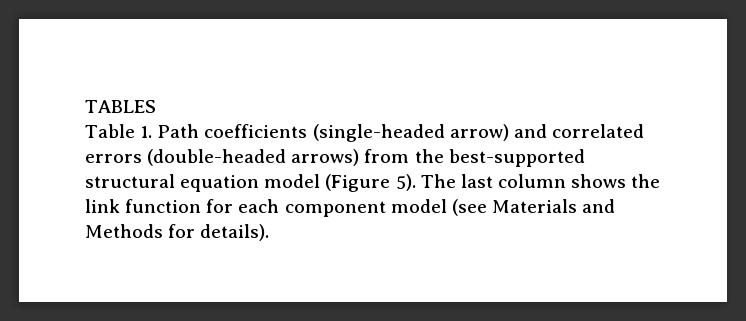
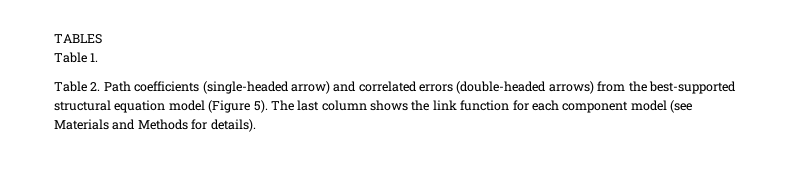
- Table 1. Path coefficients (single-headed arrow) and correlated errors (double-headed arrows) from the best-supported structural equation model (Figure 5).
+ Table 1.
+ Table 2. Path coefficients (single-headed arrow) and correlated errors (double-headed arrows) from the best-supported structural equation model (Figure 5).

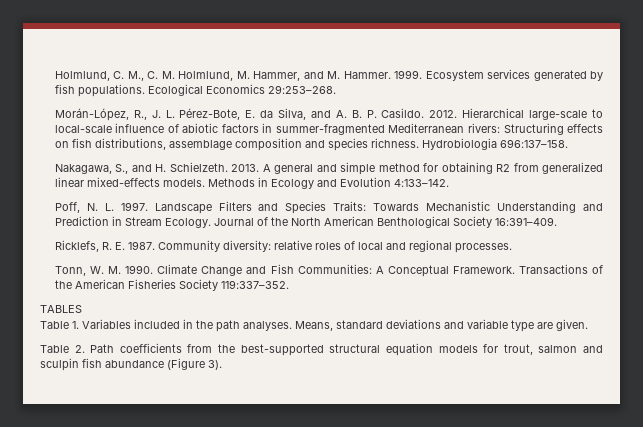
+ Holmlund, C. M., C. M. Holmlund, M. Hammer, and M. Hammer. 1999. Ecosystem services generated by fish populations. Ecological Economics 29:253–268.
+ Morán-López, R., J. L. Pérez-Bote, E. da Silva, and A. B. P. Casildo. 2012. Hierarchical large-scale to local-scale influence of abiotic factors in summer-fragmented Mediterranean rivers: Structuring effects on fish distributions, assemblage composition and species richness. Hydrobiologia 696:137–158.
+ Nakagawa, S., and H. Schielzeth. 2013. A general and simple method for obtaining R2 from generalized linear mixed-effects models. Methods in Ecology and Evolution 4:133–142.
+ Poff, N. L. 1997. Landscape Filters and Species Traits: Towards Mechanistic Understanding and Prediction in Stream Ecology. Journal of the North American Benthological Society 16:391–409.
+ Ricklefs, R. E. 1987. Community diversity: relative roles of local and regional processes.
+ Tonn, W. M. 1990. Climate Change and Fish Communities: A Conceptual Framework. Transactions of the American Fisheries Society 119:337–352.
  TABLES
- Table 1.
- Table 2. Path coefficients (single-headed arrow) and correlated errors (double-headed arrows) from the best-supported structural equation model (Figure 5). The last column shows the link function for each component model (see Materials and Methods for details).
+ Table 1. Variables included in the path analyses. Means, standard deviations and variable type are given.
+ Table 2. Path coefficients from the best-supported structural equation models for trout, salmon and sculpin fish abundance (Figure 3).

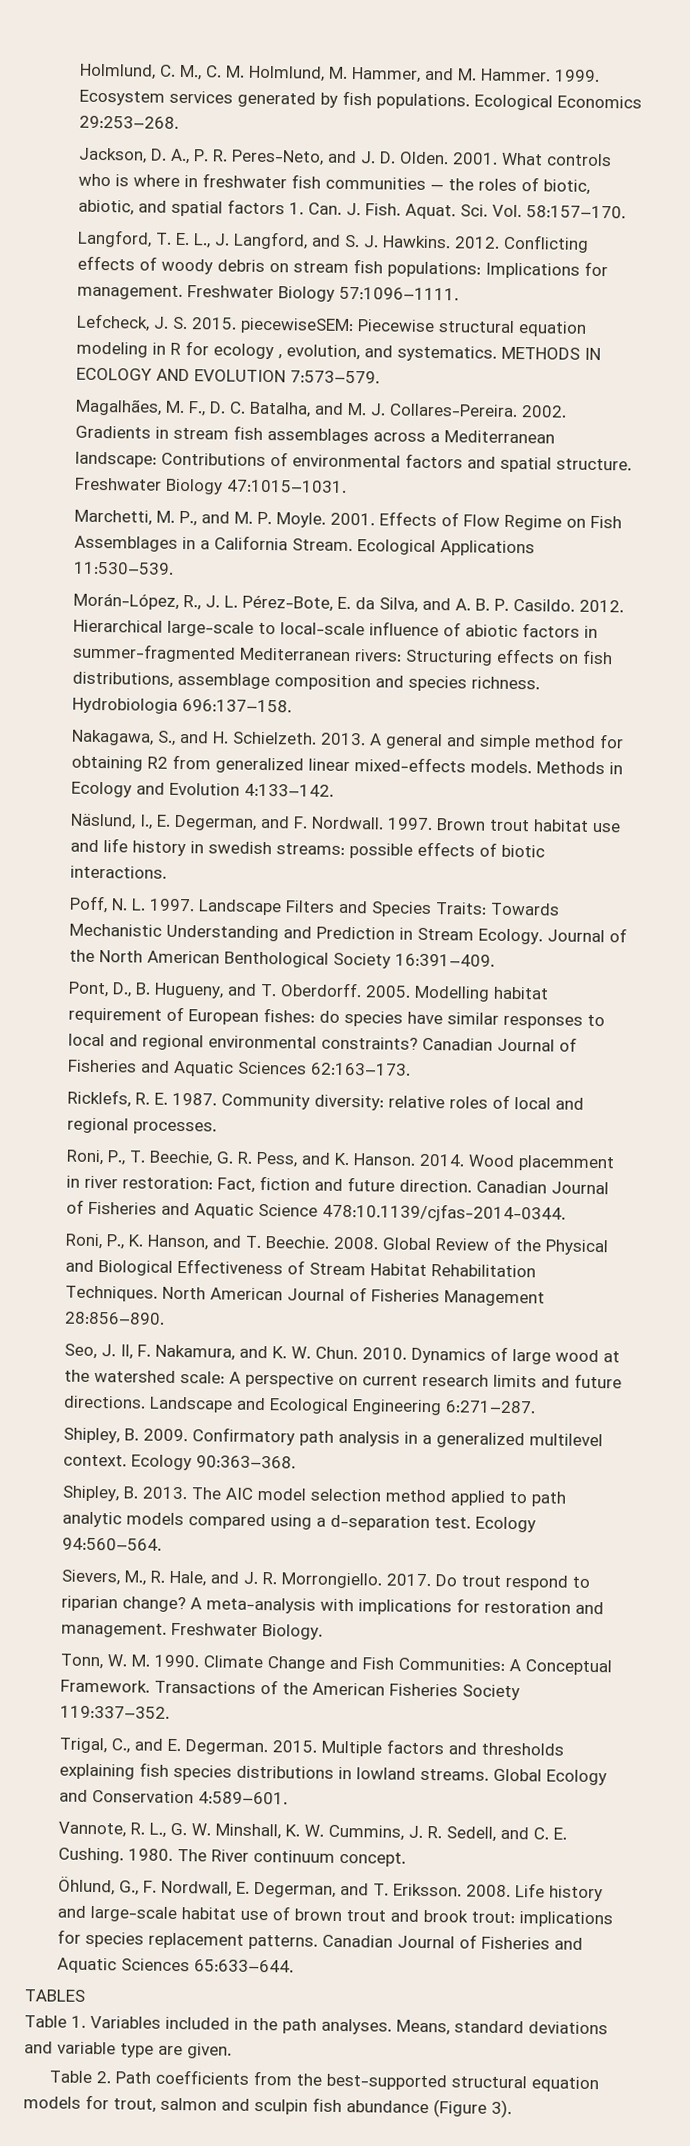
+ Jackson, D. A., P. R. Peres-Neto, and J. D. Olden. 2001. What controls who is where in freshwater fish communities — the roles of biotic, abiotic, and spatial factors 1. Can. J. Fish. Aquat. Sci. Vol. 58:157–170.
+ Langford, T. E. L., J. Langford, and S. J. Hawkins. 2012. Conflicting effects of woody debris on stream fish populations: Implications for management. Freshwater Biology 57:1096–1111.
+ Lefcheck, J. S. 2015. piecewiseSEM: Piecewise structural equation modeling in R for ecology , evolution, and systematics. METHODS IN ECOLOGY AND EVOLUTION 7:573–579.
+ Magalhães, M. F., D. C. Batalha, and M. J. Collares-Pereira. 2002. Gradients in stream fish assemblages across a Mediterranean landscape: Contributions of environmental factors and spatial structure. Freshwater Biology 47:1015–1031.
+ Marchetti, M. P., and M. P. Moyle. 2001. Effects of Flow Regime on Fish Assemblages in a California Stream. Ecological Applications 11:530–539.
+ Näslund, I., E. Degerman, and F. Nordwall. 1997. Brown trout habitat use and life history in swedish streams: possible effects of biotic interactions.
+ Pont, D., B. Hugueny, and T. Oberdorff. 2005. Modelling habitat requirement of European fishes: do species have similar responses to local and regional environmental constraints? Canadian Journal of Fisheries and Aquatic Sciences 62:163–173.
+ Roni, P., T. Beechie, G. R. Pess, and K. Hanson. 2014. Wood placemment in river restoration: Fact, fiction and future direction. Canadian Journal of Fisheries and Aquatic Science 478:10.1139/cjfas-2014-0344.
+ Roni, P., K. Hanson, and T. Beechie. 2008. Global Review of the Physical and Biological Effectiveness of Stream Habitat Rehabilitation Techniques. North American Journal of Fisheries Management 28:856–890.
+ Seo, J. Il, F. Nakamura, and K. W. Chun. 2010. Dynamics of large wood at the watershed scale: A perspective on current research limits and future directions. Landscape and Ecological Engineering 6:271–287.
+ Shipley, B. 2009. Confirmatory path analysis in a generalized multilevel context. Ecology 90:363–368.
+ Shipley, B. 2013. The AIC model selection method applied to path analytic models compared using a d-separation test. Ecology 94:560–564.
+ Sievers, M., R. Hale, and J. R. Morrongiello. 2017. Do trout respond to riparian change? A meta-analysis with implications for restoration and management. Freshwater Biology.
+ Trigal, C., and E. Degerman. 2015. Multiple factors and thresholds explaining fish species distributions in lowland streams. Global Ecology and Conservation 4:589–601.
+ Vannote, R. L., G. W. Minshall, K. W. Cummins, J. R. Sedell, and C. E. Cushing. 1980. The River continuum concept.
+ Öhlund, G., F. Nordwall, E. Degerman, and T. Eriksson. 2008. Life history and large-scale habitat use of brown trout and brook trout: implications for species replacement patterns. Canadian Journal of Fisheries and Aquatic Sciences 65:633–644.

